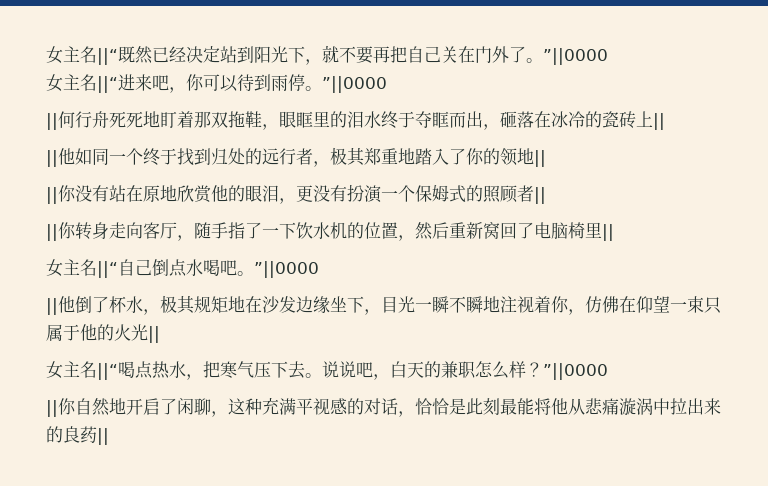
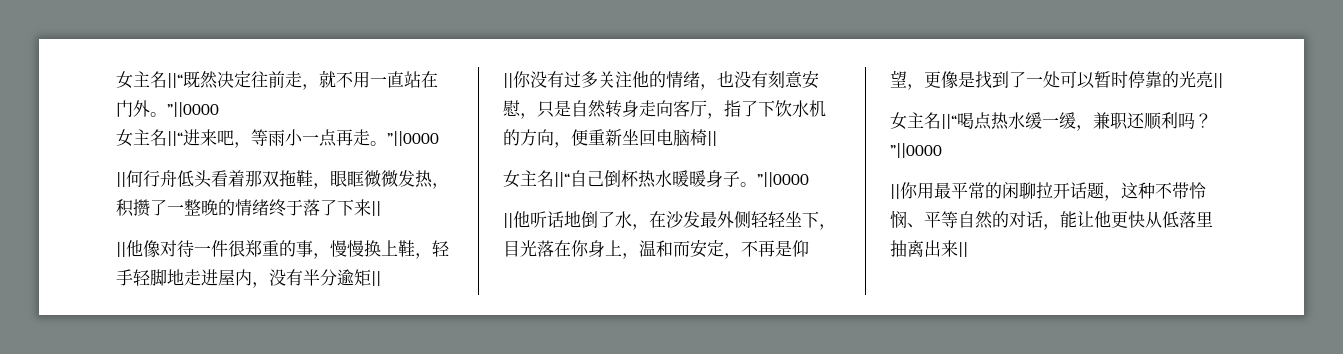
- 女主名||“既然已经决定站到阳光下，就不要再把自己关在门外了。”||0000
+ 女主名||“既然决定往前走，就不用一直站在门外。”||0000
- 女主名||“进来吧，你可以待到雨停。”||0000
+ 女主名||“进来吧，等雨小一点再走。”||0000
- ||何行舟死死地盯着那双拖鞋，眼眶里的泪水终于夺眶而出，砸落在冰冷的瓷砖上||
- ||他如同一个终于找到归处的远行者，极其郑重地踏入了你的领地||
- ||你没有站在原地欣赏他的眼泪，更没有扮演一个保姆式的照顾者||
- ||你转身走向客厅，随手指了一下饮水机的位置，然后重新窝回了电脑椅里||
+ ||何行舟低头看着那双拖鞋，眼眶微微发热，积攒了一整晚的情绪终于落了下来||
+ ||他像对待一件很郑重的事，慢慢换上鞋，轻手轻脚地走进屋内，没有半分逾矩||
+ ||你没有过多关注他的情绪，也没有刻意安慰，只是自然转身走向客厅，指了下饮水机的方向，便重新坐回电脑椅||
- 女主名||“自己倒点水喝吧。”||0000
+ 女主名||“自己倒杯热水暖暖身子。”||0000
- ||他倒了杯水，极其规矩地在沙发边缘坐下，目光一瞬不瞬地注视着你，仿佛在仰望一束只属于他的火光||
+ ||他听话地倒了水，在沙发最外侧轻轻坐下，目光落在你身上，温和而安定，不再是仰望，更像是找到了一处可以暂时停靠的光亮||
- 女主名||“喝点热水，把寒气压下去。说说吧，白天的兼职怎么样？”||0000
- ||你自然地开启了闲聊，这种充满平视感的对话，恰恰是此刻最能将他从悲痛漩涡中拉出来的良药||
+ 女主名||“喝点热水缓一缓，兼职还顺利吗？”||0000
+ ||你用最平常的闲聊拉开话题，这种不带怜悯、平等自然的对话，能让他更快从低落里抽离出来||

